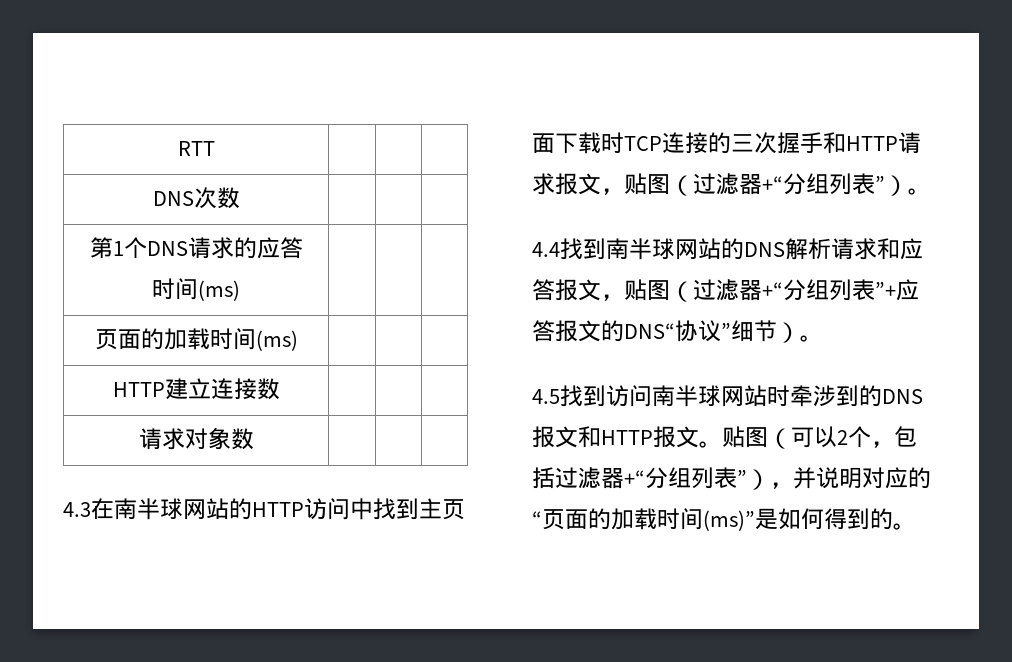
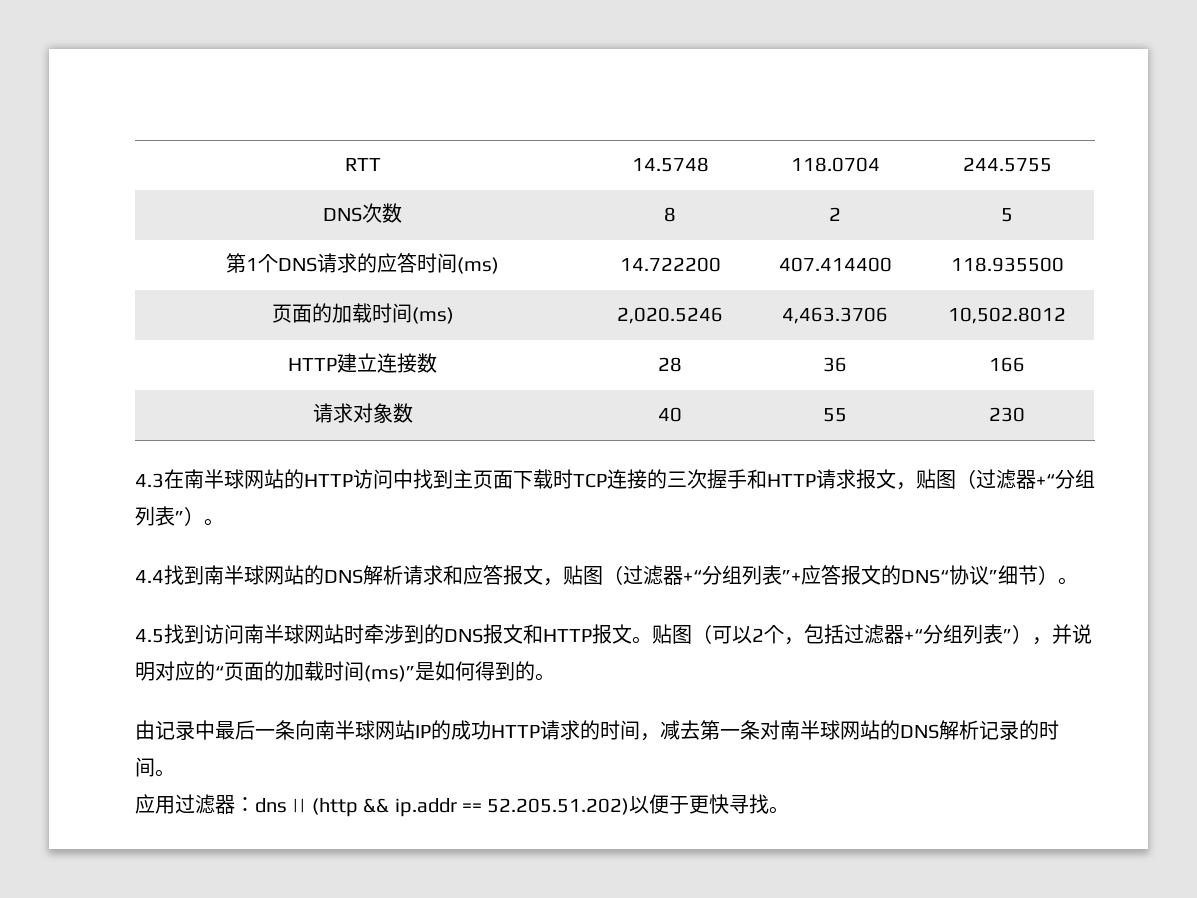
- RTT | | |
+ RTT | 14.5748 | 118.0704 | 244.5755
- DNS次数 | | |
+ DNS次数 | 8 | 2 | 5
- 第1个DNS请求的应答时间(ms) | | |
+ 第1个DNS请求的应答时间(ms) | 14.722200 | 407.414400 | 118.935500
- 页面的加载时间(ms) | | |
+ 页面的加载时间(ms) | 2,020.5246 | 4,463.3706 | 10,502.8012
- HTTP建立连接数 | | |
+ HTTP建立连接数 | 28 | 36 | 166
- 请求对象数 | | |
+ 请求对象数 | 40 | 55 | 230
+ 由记录中最后一条向南半球网站IP的成功HTTP请求的时间，减去第一条对南半球网站的DNS解析记录的时间。
+ 应用过滤器：dns || (http && ip.addr == 52.205.51.202)以便于更快寻找。

